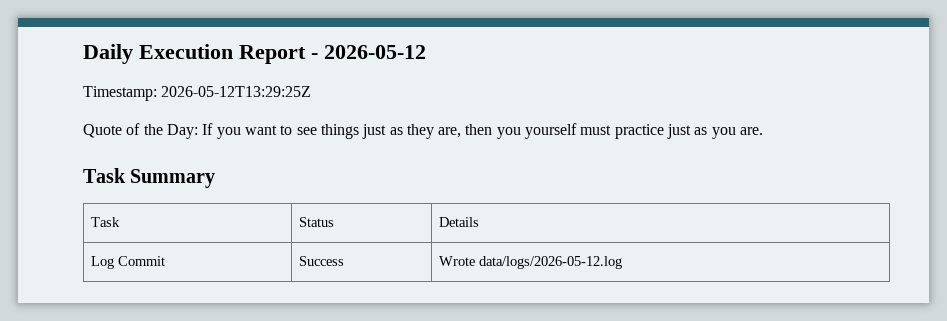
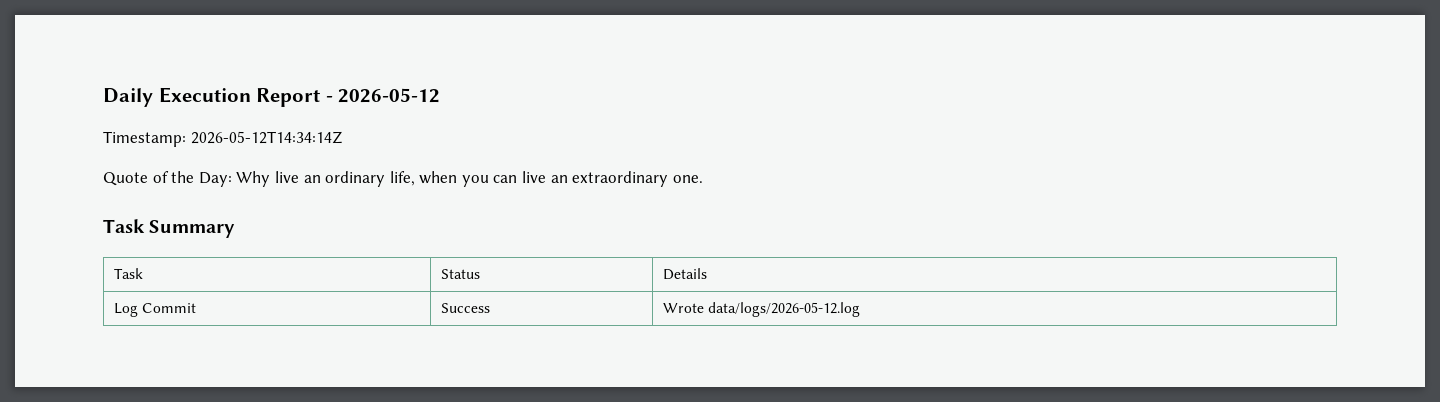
- Timestamp: 2026-05-12T13:29:25Z
+ Timestamp: 2026-05-12T14:34:14Z
- Quote of the Day: If you want to see things just as they are, then you yourself must practice just as you are.
+ Quote of the Day: Why live an ordinary life, when you can live an extraordinary one.

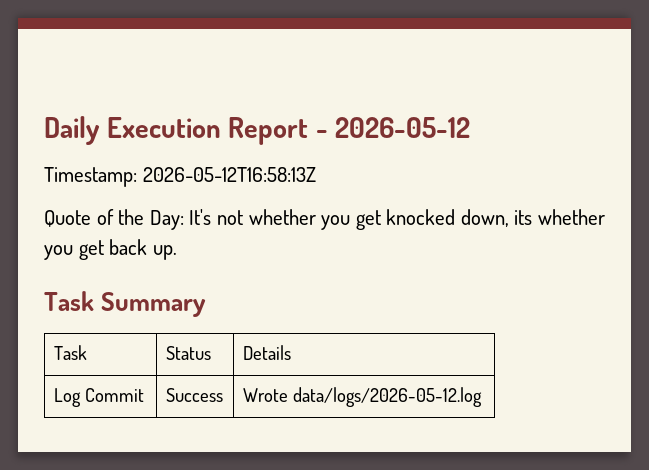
- Timestamp: 2026-05-12T14:34:14Z
+ Timestamp: 2026-05-12T16:58:13Z
- Quote of the Day: Why live an ordinary life, when you can live an extraordinary one.
+ Quote of the Day: It's not whether you get knocked down, its whether you get back up.

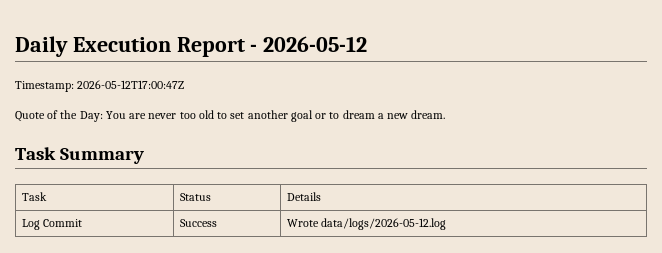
- Timestamp: 2026-05-12T16:58:13Z
+ Timestamp: 2026-05-12T17:00:47Z
- Quote of the Day: It's not whether you get knocked down, its whether you get back up.
+ Quote of the Day: You are never too old to set another goal or to dream a new dream.

